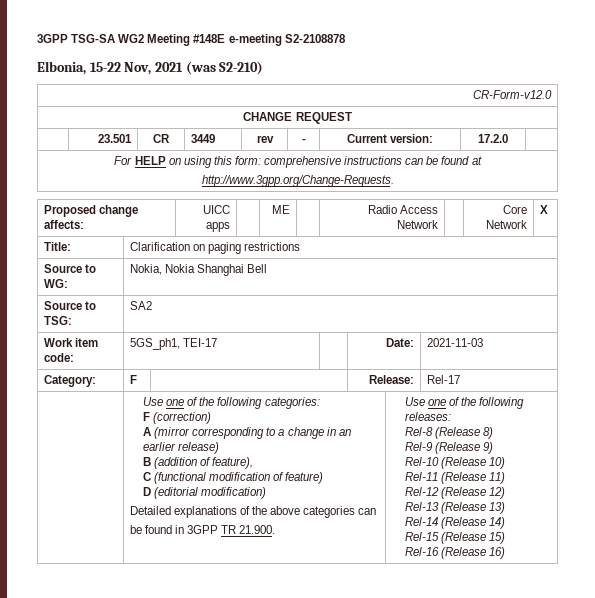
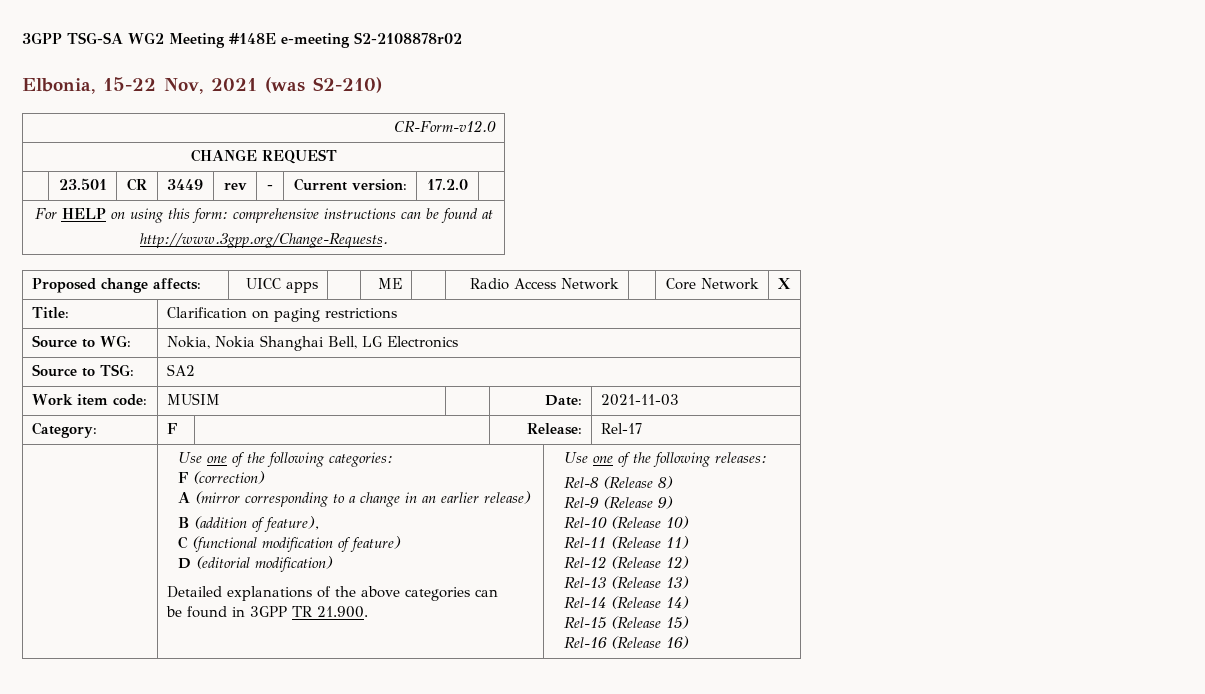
- 3GPP TSG-SA WG2 Meeting #148E e-meeting S2-2108878
+ 3GPP TSG-SA WG2 Meeting #148E e-meeting S2-2108878r02
- Source to WG: | Nokia, Nokia Shanghai Bell
+ Source to WG: | Nokia, Nokia Shanghai Bell, LG Electronics
- Work item code: | 5GS_ph1, TEI-17 | | Date: | 2021-11-03
+ Work item code: | MUSIM | | Date: | 2021-11-03

